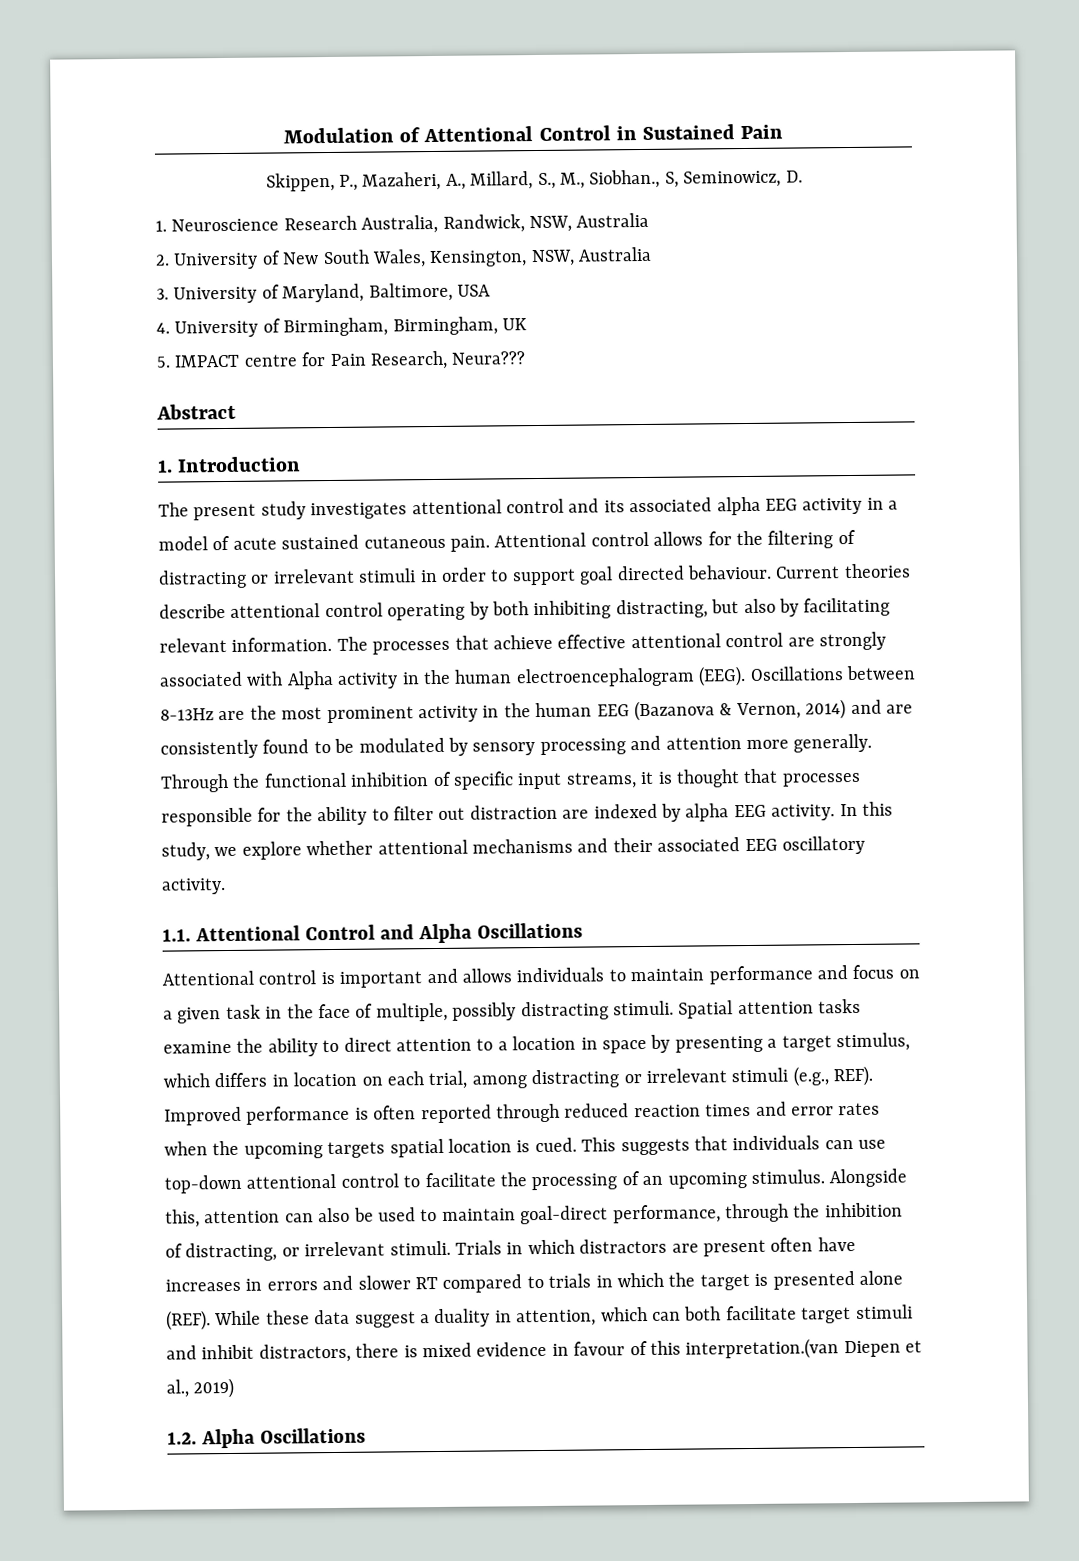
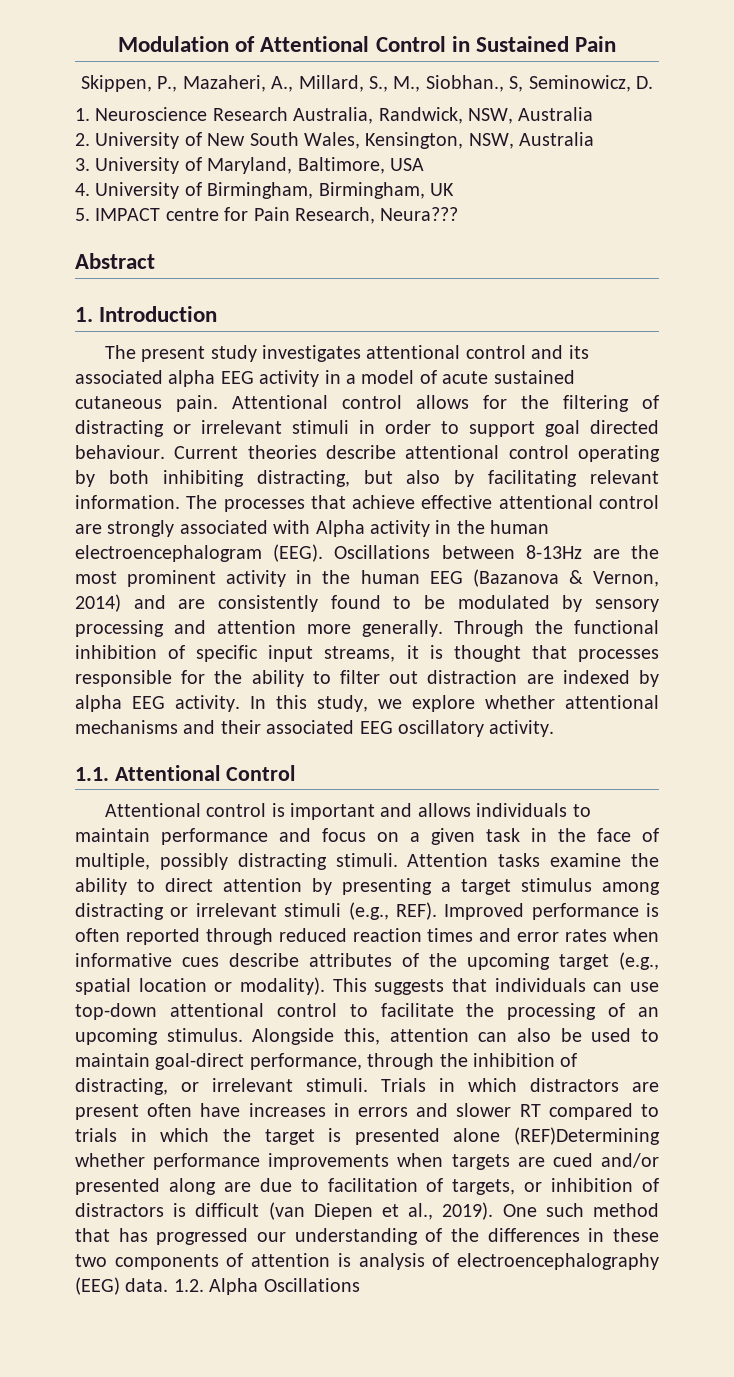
- 1.1. Attentional Control and Alpha Oscillations
+ 1.1. Attentional Control
- Spatial attention tasks examine the ability to direct attention to a location in space by presenting a target stimulus, which differs in location on each trial, among distracting or irrelevant stimuli (e.g., REF).
+ Attention tasks examine the ability to direct attention by presenting a target stimulus among distracting or irrelevant stimuli (e.g., REF).
- Improved performance is often reported through reduced reaction times and error rates when the upcoming targets spatial location is cued.
+ Improved performance is often reported through reduced reaction times and error rates when informative cues describe attributes of the upcoming target (e.g., spatial location or modality).
- Trials in which distractors are present often have increases in errors and slower RT compared to trials in which the target is presented alone (REF). While these data suggest a duality in attention, which can both facilitate target stimuli and inhibit distractors, there is mixed evidence in favour of this interpretation.(van Diepen et al., 2019)
- 1.2. Alpha Oscillations
+ Trials in which distractors are present often have increases in errors and slower RT compared to trials in which the target is presented alone (REF)Determining whether performance improvements when targets are cued and/or presented along are due to facilitation of targets, or inhibition of distractors is difficult (van Diepen et al., 2019). One such method that has progressed our understanding of the differences in these two components of attention is analysis of electroencephalography (EEG) data. 1.2. Alpha Oscillations

